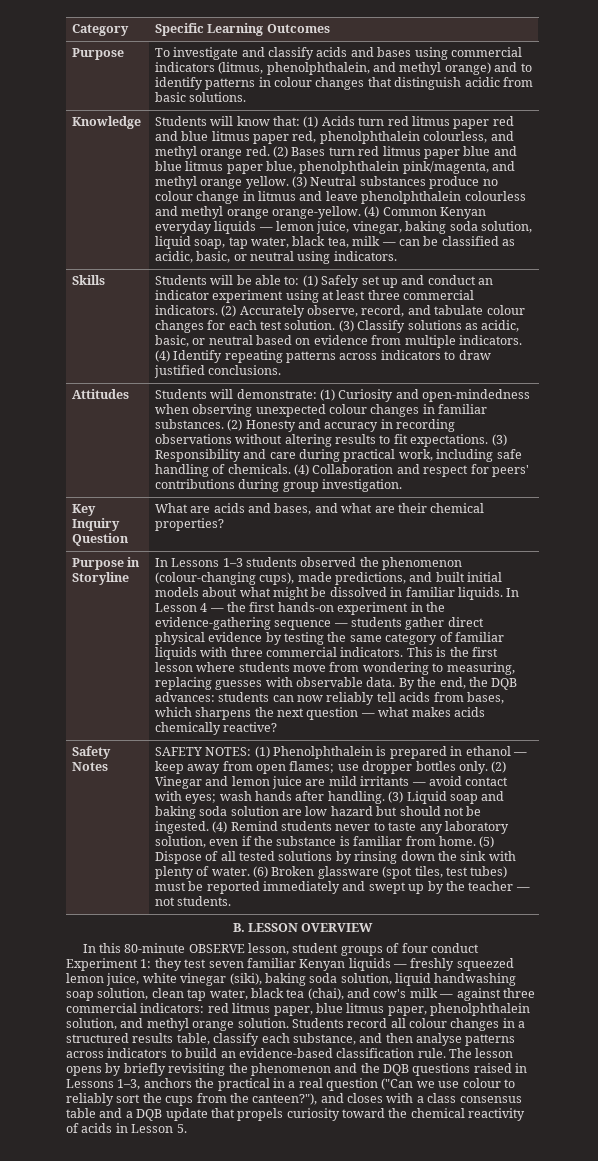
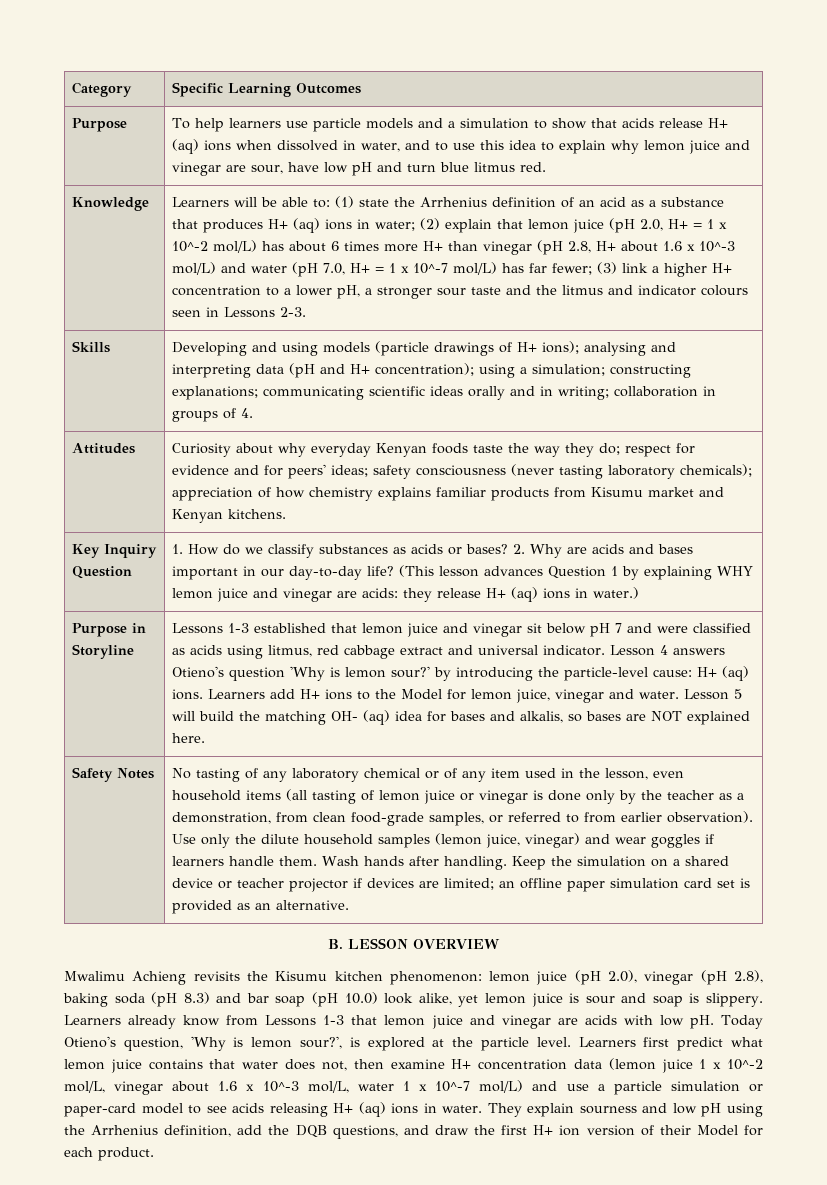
- To investigate and classify acids and bases using commercial indicators (litmus, phenolphthalein, and methyl orange) and to identify patterns in colour changes that distinguish acidic from basic solutions.
- Knowledge | Students will know that: (1) Acids turn red litmus paper red and blue litmus paper red, phenolphthalein colourless, and methyl orange red. (2) Bases turn red litmus paper blue and blue litmus paper blue, phenolphthalein pink/magenta, and methyl orange yellow. (3) Neutral substances produce no colour change in litmus and leave phenolphthalein colourless and methyl orange orange-yellow. (4) Common Kenyan everyday liquids — lemon juice, vinegar, baking soda solution, liquid soap, tap water, black tea, milk — can be classified as acidic, basic, or neutral using indicators.
- Skills | Students will be able to: (1) Safely set up and conduct an indicator experiment using at least three commercial indicators. (2) Accurately observe, record, and tabulate colour changes for each test solution. (3) Classify solutions as acidic, basic, or neutral based on evidence from multiple indicators. (4) Identify repeating patterns across indicators to draw justified conclusions.
- Attitudes | Students will demonstrate: (1) Curiosity and open-mindedness when observing unexpected colour changes in familiar substances. (2) Honesty and accuracy in recording observations without altering results to fit expectations. (3) Responsibility and care during practical work, including safe handling of chemicals. (4) Collaboration and respect for peers' contributions during group investigation.
- Key Inquiry Question | What are acids and bases, and what are their chemical properties?
+ To help learners use particle models and a simulation to show that acids release H+ (aq) ions when dissolved in water, and to use this idea to explain why lemon juice and vinegar are sour, have low pH and turn blue litmus red.
+ Knowledge | Learners will be able to: (1) state the Arrhenius definition of an acid as a substance that produces H+ (aq) ions in water; (2) explain that lemon juice (pH 2.0, H+ = 1 x 10^-2 mol/L) has about 6 times more H+ than vinegar (pH 2.8, H+ about 1.6 x 10^-3 mol/L) and water (pH 7.0, H+ = 1 x 10^-7 mol/L) has far fewer; (3) link a higher H+ concentration to a lower pH, a stronger sour taste and the litmus and indicator colours seen in Lessons 2-3.
+ Skills | Developing and using models (particle drawings of H+ ions); analysing and interpreting data (pH and H+ concentration); using a simulation; constructing explanations; communicating scientific ideas orally and in writing; collaboration in groups of 4.
+ Attitudes | Curiosity about why everyday Kenyan foods taste the way they do; respect for evidence and for peers' ideas; safety consciousness (never tasting laboratory chemicals); appreciation of how chemistry explains familiar products from Kisumu market and Kenyan kitchens.
+ Key Inquiry Question | 1. How do we classify substances as acids or bases? 2. Why are acids and bases important in our day-to-day life? (This lesson advances Question 1 by explaining WHY lemon juice and vinegar are acids: they release H+ (aq) ions in water.)
- In Lessons 1–3 students observed the phenomenon (colour-changing cups), made predictions, and built initial models about what might be dissolved in familiar liquids. In Lesson 4 — the first hands-on experiment in the evidence-gathering sequence — students gather direct physical evidence by testing the same category of familiar liquids with three commercial indicators. This is the first lesson where students move from wondering to measuring, replacing guesses with observable data. By the end, the DQB advances: students can now reliably tell acids from bases, which sharpens the next question — what makes acids chemically reactive?
- Safety Notes | SAFETY NOTES: (1) Phenolphthalein is prepared in ethanol — keep away from open flames; use dropper bottles only. (2) Vinegar and lemon juice are mild irritants — avoid contact with eyes; wash hands after handling. (3) Liquid soap and baking soda solution are low hazard but should not be ingested. (4) Remind students never to taste any laboratory solution, even if the substance is familiar from home. (5) Dispose of all tested solutions by rinsing down the sink with plenty of water. (6) Broken glassware (spot tiles, test tubes) must be reported immediately and swept up by the teacher — not students.
+ Lessons 1-3 established that lemon juice and vinegar sit below pH 7 and were classified as acids using litmus, red cabbage extract and universal indicator. Lesson 4 answers Otieno's question 'Why is lemon sour?' by introducing the particle-level cause: H+ (aq) ions. Learners add H+ ions to the Model for lemon juice, vinegar and water. Lesson 5 will build the matching OH- (aq) idea for bases and alkalis, so bases are NOT explained here.
+ Safety Notes | No tasting of any laboratory chemical or of any item used in the lesson, even household items (all tasting of lemon juice or vinegar is done only by the teacher as a demonstration, from clean food-grade samples, or referred to from earlier observation). Use only the dilute household samples (lemon juice, vinegar) and wear goggles if learners handle them. Wash hands after handling. Keep the simulation on a shared device or teacher projector if devices are limited; an offline paper simulation card set is provided as an alternative.
  B. LESSON OVERVIEW
- In this 80-minute OBSERVE lesson, student groups of four conduct Experiment 1: they test seven familiar Kenyan liquids — freshly squeezed lemon juice, white vinegar (siki), baking soda solution, liquid handwashing soap solution, clean tap water, black tea (chai), and cow's milk — against three commercial indicators: red litmus paper, blue litmus paper, phenolphthalein solution, and methyl orange solution. Students record all colour changes in a structured results table, classify each substance, and then analyse patterns across indicators to build an evidence-based classification rule. The lesson opens by briefly revisiting the phenomenon and the DQB questions raised in Lessons 1–3, anchors the practical in a real question ("Can we use colour to reliably sort the cups from the canteen?"), and closes with a class consensus table and a DQB update that propels curiosity toward the chemical reactivity of acids in Lesson 5.
+ Mwalimu Achieng revisits the Kisumu kitchen phenomenon: lemon juice (pH 2.0), vinegar (pH 2.8), baking soda (pH 8.3) and bar soap (pH 10.0) look alike, yet lemon juice is sour and soap is slippery. Learners already know from Lessons 1-3 that lemon juice and vinegar are acids with low pH. Today Otieno's question, 'Why is lemon sour?', is explored at the particle level. Learners first predict what lemon juice contains that water does not, then examine H+ concentration data (lemon juice 1 x 10^-2 mol/L, vinegar about 1.6 x 10^-3 mol/L, water 1 x 10^-7 mol/L) and use a particle simulation or paper-card model to see acids releasing H+ (aq) ions in water. They explain sourness and low pH using the Arrhenius definition, add the DQB questions, and draw the first H+ ion version of their Model for each product.

